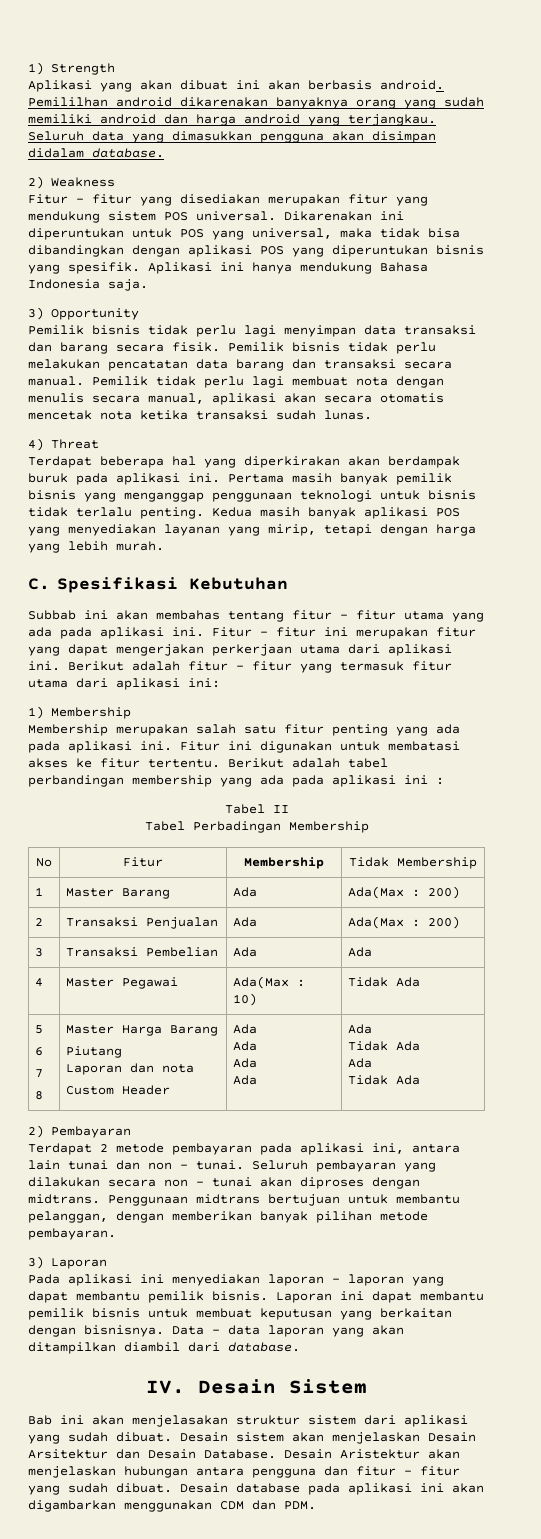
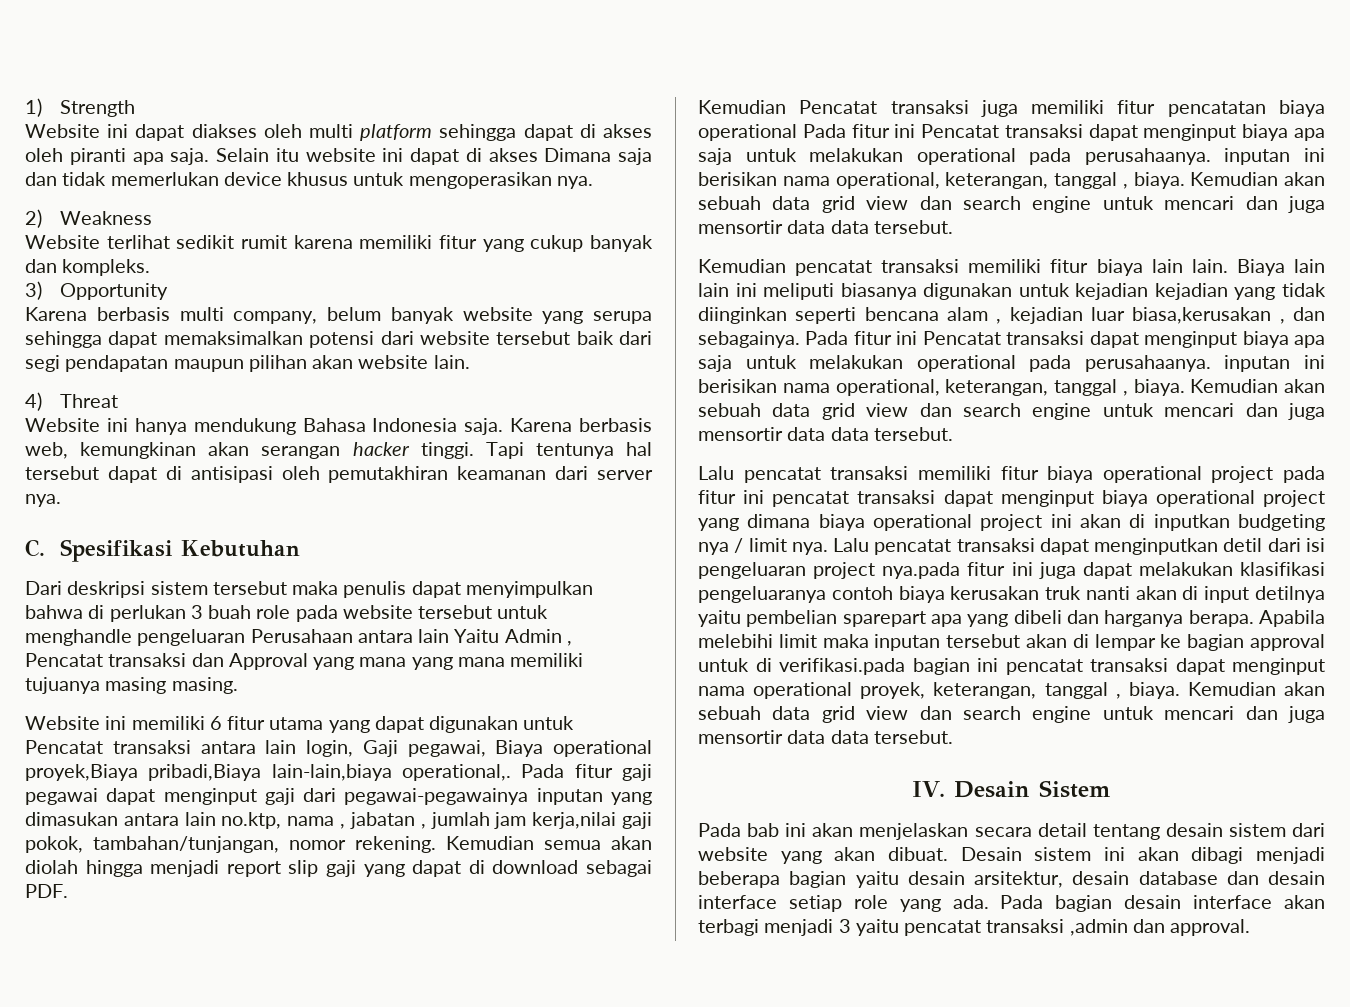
- Aplikasi yang akan dibuat ini akan berbasis android. Pemililhan android dikarenakan banyaknya orang yang sudah memiliki android dan harga android yang terjangkau. Seluruh data yang dimasukkan pengguna akan disimpan didalam database.
+ Website ini dapat diakses oleh multi platform sehingga dapat di akses oleh piranti apa saja. Selain itu website ini dapat di akses Dimana saja dan tidak memerlukan device khusus untuk mengoperasikan nya.
  2) Weakness
- Fitur – fitur yang disediakan merupakan fitur yang mendukung sistem POS universal. Dikarenakan ini diperuntukan untuk POS yang universal, maka tidak bisa dibandingkan dengan aplikasi POS yang diperuntukan bisnis yang spesifik. Aplikasi ini hanya mendukung Bahasa Indonesia saja.
+ Website terlihat sedikit rumit karena memiliki fitur yang cukup banyak dan kompleks.
  3) Opportunity
- Pemilik bisnis tidak perlu lagi menyimpan data transaksi dan barang secara fisik. Pemilik bisnis tidak perlu melakukan pencatatan data barang dan transaksi secara manual. Pemilik tidak perlu lagi membuat nota dengan menulis secara manual, aplikasi akan secara otomatis mencetak nota ketika transaksi sudah lunas.
+ Karena berbasis multi company, belum banyak website yang serupa sehingga dapat memaksimalkan potensi dari website tersebut baik dari segi pendapatan maupun pilihan akan website lain.
  4) Threat
- Terdapat beberapa hal yang diperkirakan akan berdampak buruk pada aplikasi ini. Pertama masih banyak pemilik bisnis yang menganggap penggunaan teknologi untuk bisnis tidak terlalu penting. Kedua masih banyak aplikasi POS yang menyediakan layanan yang mirip, tetapi dengan harga yang lebih murah.
+ Website ini hanya mendukung Bahasa Indonesia saja. Karena berbasis web, kemungkinan akan serangan hacker tinggi. Tapi tentunya hal tersebut dapat di antisipasi oleh pemutakhiran keamanan dari server nya.
  C. Spesifikasi Kebutuhan
- Subbab ini akan membahas tentang fitur – fitur utama yang ada pada aplikasi ini. Fitur - fitur ini merupakan fitur yang dapat mengerjakan perkerjaan utama dari aplikasi ini. Berikut adalah fitur – fitur yang termasuk fitur utama dari aplikasi ini:
- 1) Membership
- Membership merupakan salah satu fitur penting yang ada pada aplikasi ini. Fitur ini digunakan untuk membatasi akses ke fitur tertentu. Berikut adalah tabel perbandingan membership yang ada pada aplikasi ini :
- Tabel II
- Tabel Perbadingan Membership
- No | Fitur | Membership | Tidak Membership
- 1 | Master Barang | Ada | Ada(Max : 200)
- 2 | Transaksi Penjualan | Ada | Ada(Max : 200)
- 3 | Transaksi Pembelian | Ada | Ada
- 4 | Master Pegawai | Ada(Max : 10) | Tidak Ada
- 5
- 6
- 7
- 8 | Master Harga Barang
- Piutang
- Laporan dan nota
- Custom Header | Ada
- Ada
- Ada
- Ada | Ada
- Tidak Ada
- Ada
- Tidak Ada
- 2) Pembayaran
- Terdapat 2 metode pembayaran pada aplikasi ini, antara lain tunai dan non – tunai. Seluruh pembayaran yang dilakukan secara non – tunai akan diproses dengan midtrans. Penggunaan midtrans bertujuan untuk membantu pelanggan, dengan memberikan banyak pilihan metode pembayaran.
- 3) Laporan
- Pada aplikasi ini menyediakan laporan – laporan yang dapat membantu pemilik bisnis. Laporan ini dapat membantu pemilik bisnis untuk membuat keputusan yang berkaitan dengan bisnisnya. Data – data laporan yang akan ditampilkan diambil dari database.
+ Dari deskripsi sistem tersebut maka penulis dapat menyimpulkan bahwa di perlukan 3 buah role pada website tersebut untuk menghandle pengeluaran Perusahaan antara lain Yaitu Admin , Pencatat transaksi dan Approval yang mana yang mana memiliki tujuanya masing masing.
+ Website ini memiliki 6 fitur utama yang dapat digunakan untuk Pencatat transaksi antara lain login, Gaji pegawai, Biaya operational proyek,Biaya pribadi,Biaya lain-lain,biaya operational,. Pada fitur gaji pegawai dapat menginput gaji dari pegawai-pegawainya inputan yang dimasukan antara lain no.ktp, nama , jabatan , jumlah jam kerja,nilai gaji pokok, tambahan/tunjangan, nomor rekening. Kemudian semua akan diolah hingga menjadi report slip gaji yang dapat di download sebagai PDF.
+ Kemudian Pencatat transaksi juga memiliki fitur pencatatan biaya operational Pada fitur ini Pencatat transaksi dapat menginput biaya apa saja untuk melakukan operational pada perusahaanya. inputan ini berisikan nama operational, keterangan, tanggal , biaya. Kemudian akan sebuah data grid view dan search engine untuk mencari dan juga mensortir data data tersebut.
+ Kemudian pencatat transaksi memiliki fitur biaya lain lain. Biaya lain lain ini meliputi biasanya digunakan untuk kejadian kejadian yang tidak diinginkan seperti bencana alam , kejadian luar biasa,kerusakan , dan sebagainya. Pada fitur ini Pencatat transaksi dapat menginput biaya apa saja untuk melakukan operational pada perusahaanya. inputan ini berisikan nama operational, keterangan, tanggal , biaya. Kemudian akan sebuah data grid view dan search engine untuk mencari dan juga mensortir data data tersebut.
+ Lalu pencatat transaksi memiliki fitur biaya operational project pada fitur ini pencatat transaksi dapat menginput biaya operational project yang dimana biaya operational project ini akan di inputkan budgeting nya / limit nya. Lalu pencatat transaksi dapat menginputkan detil dari isi pengeluaran project nya.pada fitur ini juga dapat melakukan klasifikasi pengeluaranya contoh biaya kerusakan truk nanti akan di input detilnya yaitu pembelian sparepart apa yang dibeli dan harganya berapa. Apabila melebihi limit maka inputan tersebut akan di lempar ke bagian approval untuk di verifikasi.pada bagian ini pencatat transaksi dapat menginput nama operational proyek, keterangan, tanggal , biaya. Kemudian akan sebuah data grid view dan search engine untuk mencari dan juga mensortir data data tersebut.
  IV. Desain Sistem
- Bab ini akan menjelasakan struktur sistem dari aplikasi yang sudah dibuat. Desain sistem akan menjelaskan Desain Arsitektur dan Desain Database. Desain Aristektur akan menjelaskan hubungan antara pengguna dan fitur – fitur yang sudah dibuat. Desain database pada aplikasi ini akan digambarkan menggunakan CDM dan PDM.
+ Pada bab ini akan menjelaskan secara detail tentang desain sistem dari website yang akan dibuat. Desain sistem ini akan dibagi menjadi beberapa bagian yaitu desain arsitektur, desain database dan desain interface setiap role yang ada. Pada bagian desain interface akan terbagi menjadi 3 yaitu pencatat transaksi ,admin dan approval.

